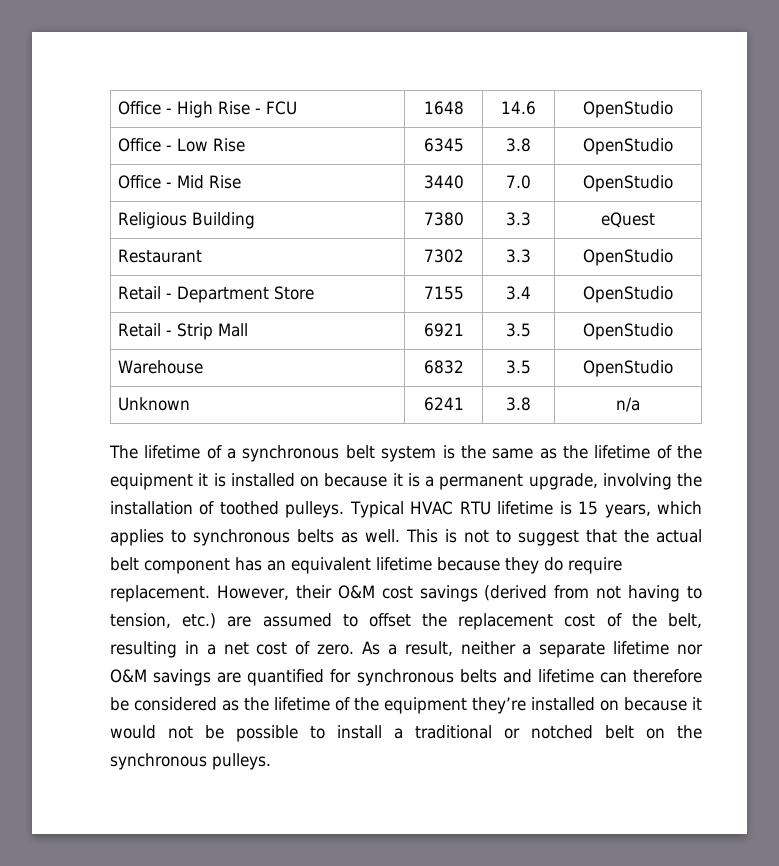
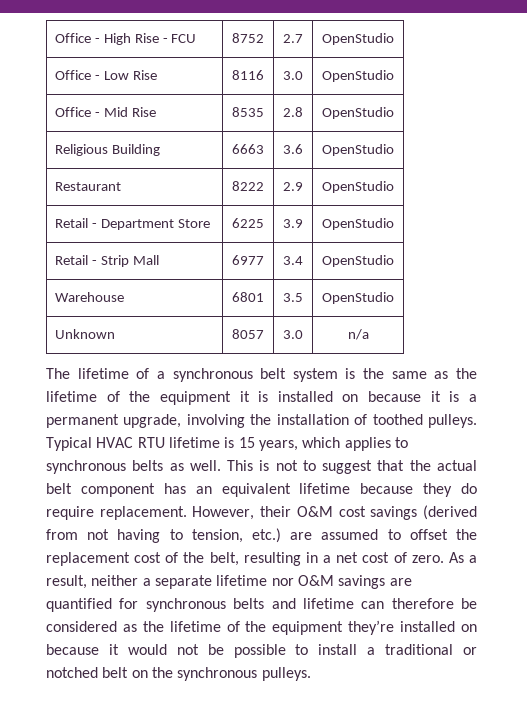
- Office - High Rise - FCU | 1648 | 14.6 | OpenStudio
+ Office - High Rise - FCU | 8752 | 2.7 | OpenStudio
- Office - Low Rise | 6345 | 3.8 | OpenStudio
+ Office - Low Rise | 8116 | 3.0 | OpenStudio
- Office - Mid Rise | 3440 | 7.0 | OpenStudio
+ Office - Mid Rise | 8535 | 2.8 | OpenStudio
- Religious Building | 7380 | 3.3 | eQuest
+ Religious Building | 6663 | 3.6 | OpenStudio
- Restaurant | 7302 | 3.3 | OpenStudio
+ Restaurant | 8222 | 2.9 | OpenStudio
- Retail - Department Store | 7155 | 3.4 | OpenStudio
+ Retail - Department Store | 6225 | 3.9 | OpenStudio
- Retail - Strip Mall | 6921 | 3.5 | OpenStudio
+ Retail - Strip Mall | 6977 | 3.4 | OpenStudio
- Warehouse | 6832 | 3.5 | OpenStudio
+ Warehouse | 6801 | 3.5 | OpenStudio
- Unknown | 6241 | 3.8 | n/a
+ Unknown | 8057 | 3.0 | n/a

